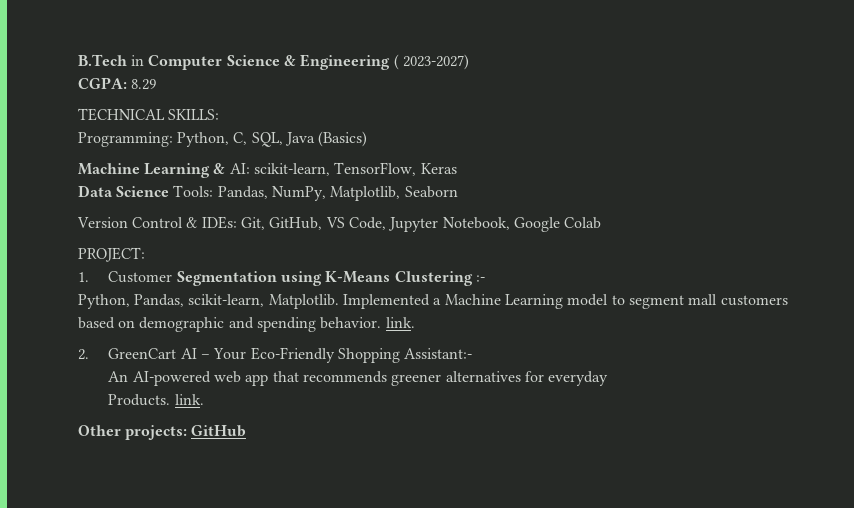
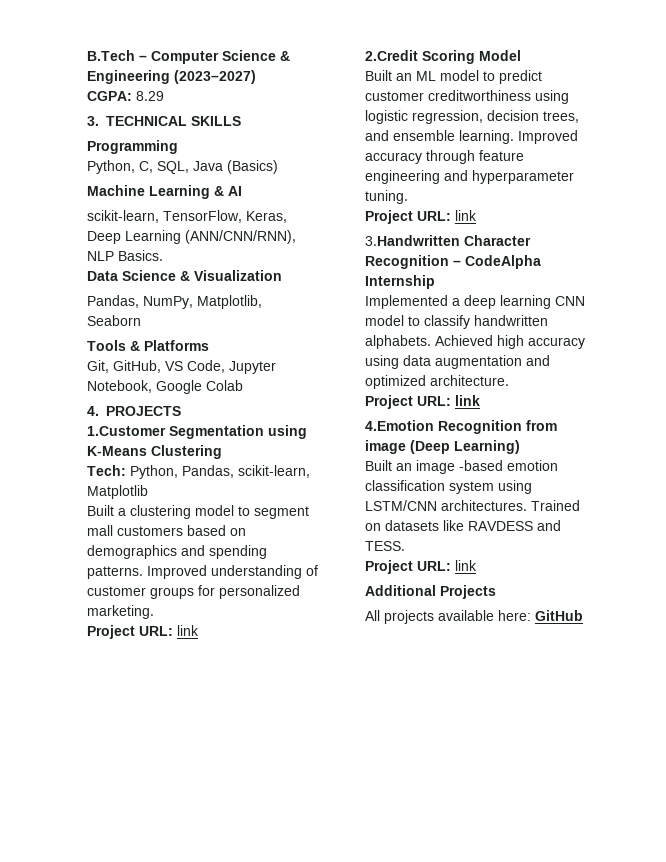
- B.Tech in Computer Science & Engineering ( 2023-2027)
+ B.Tech – Computer Science & Engineering (2023–2027)
- TECHNICAL SKILLS:
- Programming: Python, C, SQL, Java (Basics)
+ 3. TECHNICAL SKILLS
+ Programming
+ Python, C, SQL, Java (Basics)
- Machine Learning & AI: scikit-learn, TensorFlow, Keras
+ Machine Learning & AI
+ scikit-learn, TensorFlow, Keras, Deep Learning (ANN/CNN/RNN), NLP Basics.
- Data Science Tools: Pandas, NumPy, Matplotlib, Seaborn
+ Data Science & Visualization
+ Pandas, NumPy, Matplotlib, Seaborn
- Version Control & IDEs: Git, GitHub, VS Code, Jupyter Notebook, Google Colab
+ Tools & Platforms
+ Git, GitHub, VS Code, Jupyter Notebook, Google Colab
- PROJECT:
- 1. Customer Segmentation using K-Means Clustering :-
- Python, Pandas, scikit-learn, Matplotlib. Implemented a Machine Learning model to segment mall customers based on demographic and spending behavior. link.
- 2. GreenCart AI – Your Eco-Friendly Shopping Assistant:-
- An AI-powered web app that recommends greener alternatives for everyday
- Products. link.
- Other projects: GitHub
+ 4. PROJECTS
+ 1.Customer Segmentation using K-Means Clustering
+ Tech: Python, Pandas, scikit-learn, Matplotlib
+ Built a clustering model to segment mall customers based on demographics and spending patterns. Improved understanding of customer groups for personalized marketing.
+ Project URL: link
+ 2.Credit Scoring Model
+ Built an ML model to predict customer creditworthiness using logistic regression, decision trees, and ensemble learning. Improved accuracy through feature engineering and hyperparameter tuning.
+ Project URL: link
+ 3.Handwritten Character Recognition – CodeAlpha Internship
+ Implemented a deep learning CNN model to classify handwritten alphabets. Achieved high accuracy using data augmentation and optimized architecture.
+ Project URL: link
+ 4.Emotion Recognition from image (Deep Learning)
+ Built an image -based emotion classification system using LSTM/CNN architectures. Trained on datasets like RAVDESS and TESS.
+ Project URL: link
+ Additional Projects
+ All projects available here: GitHub

